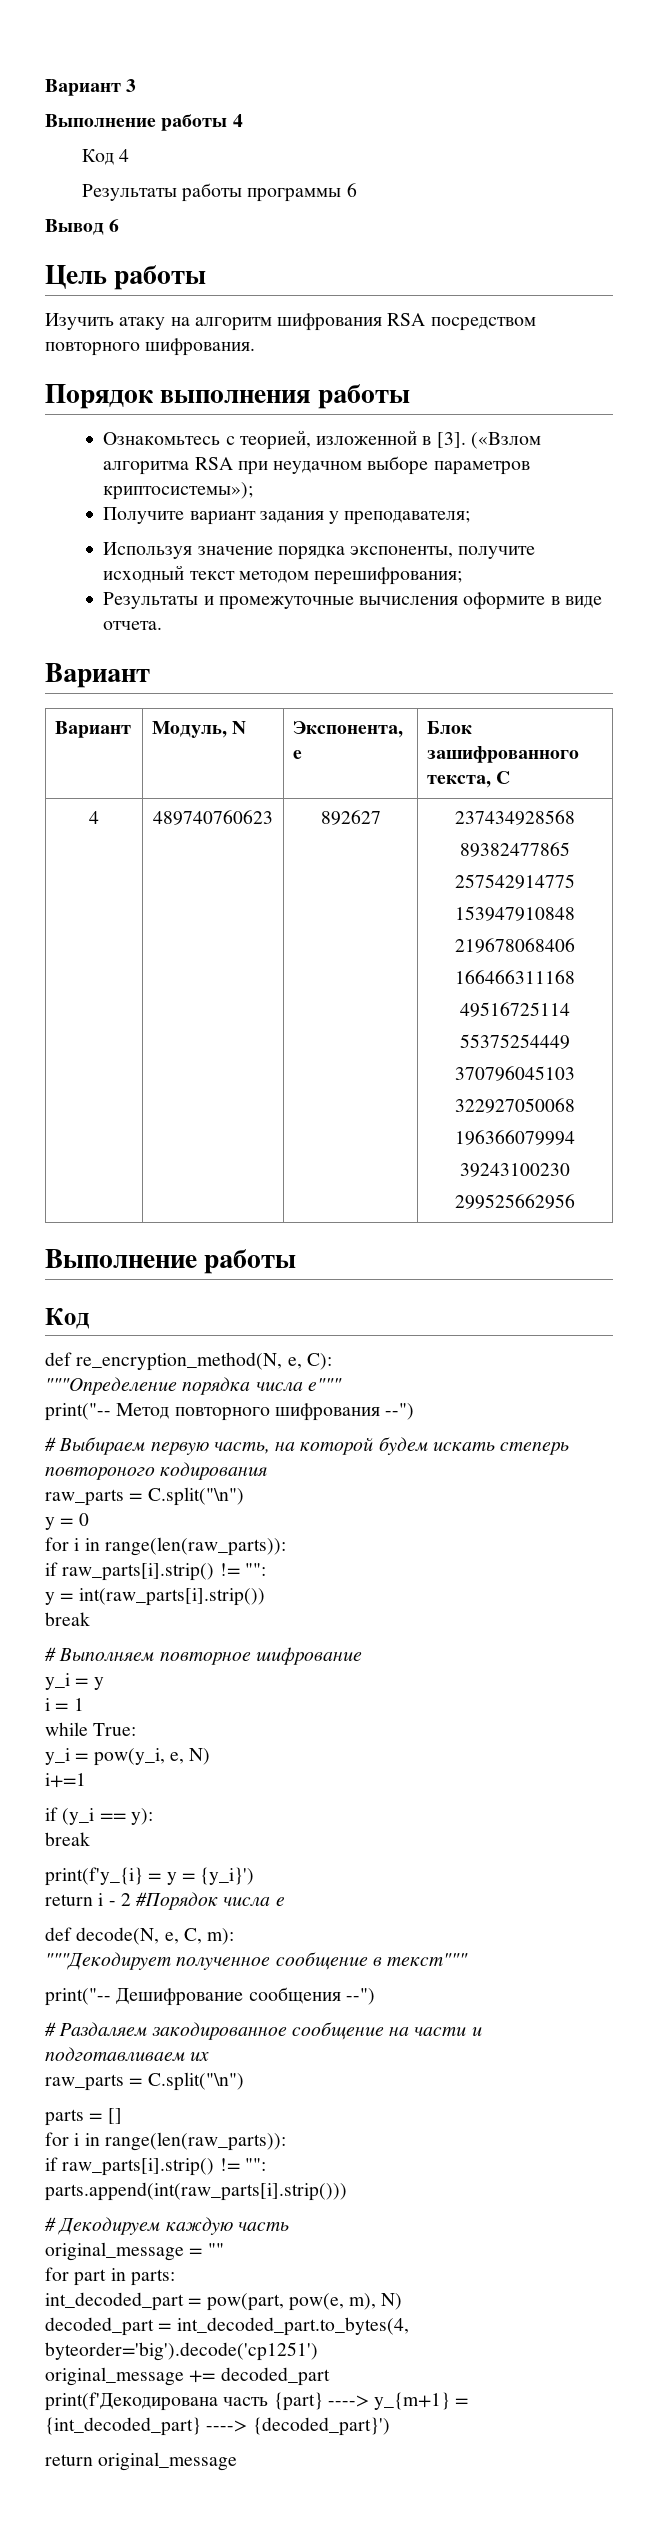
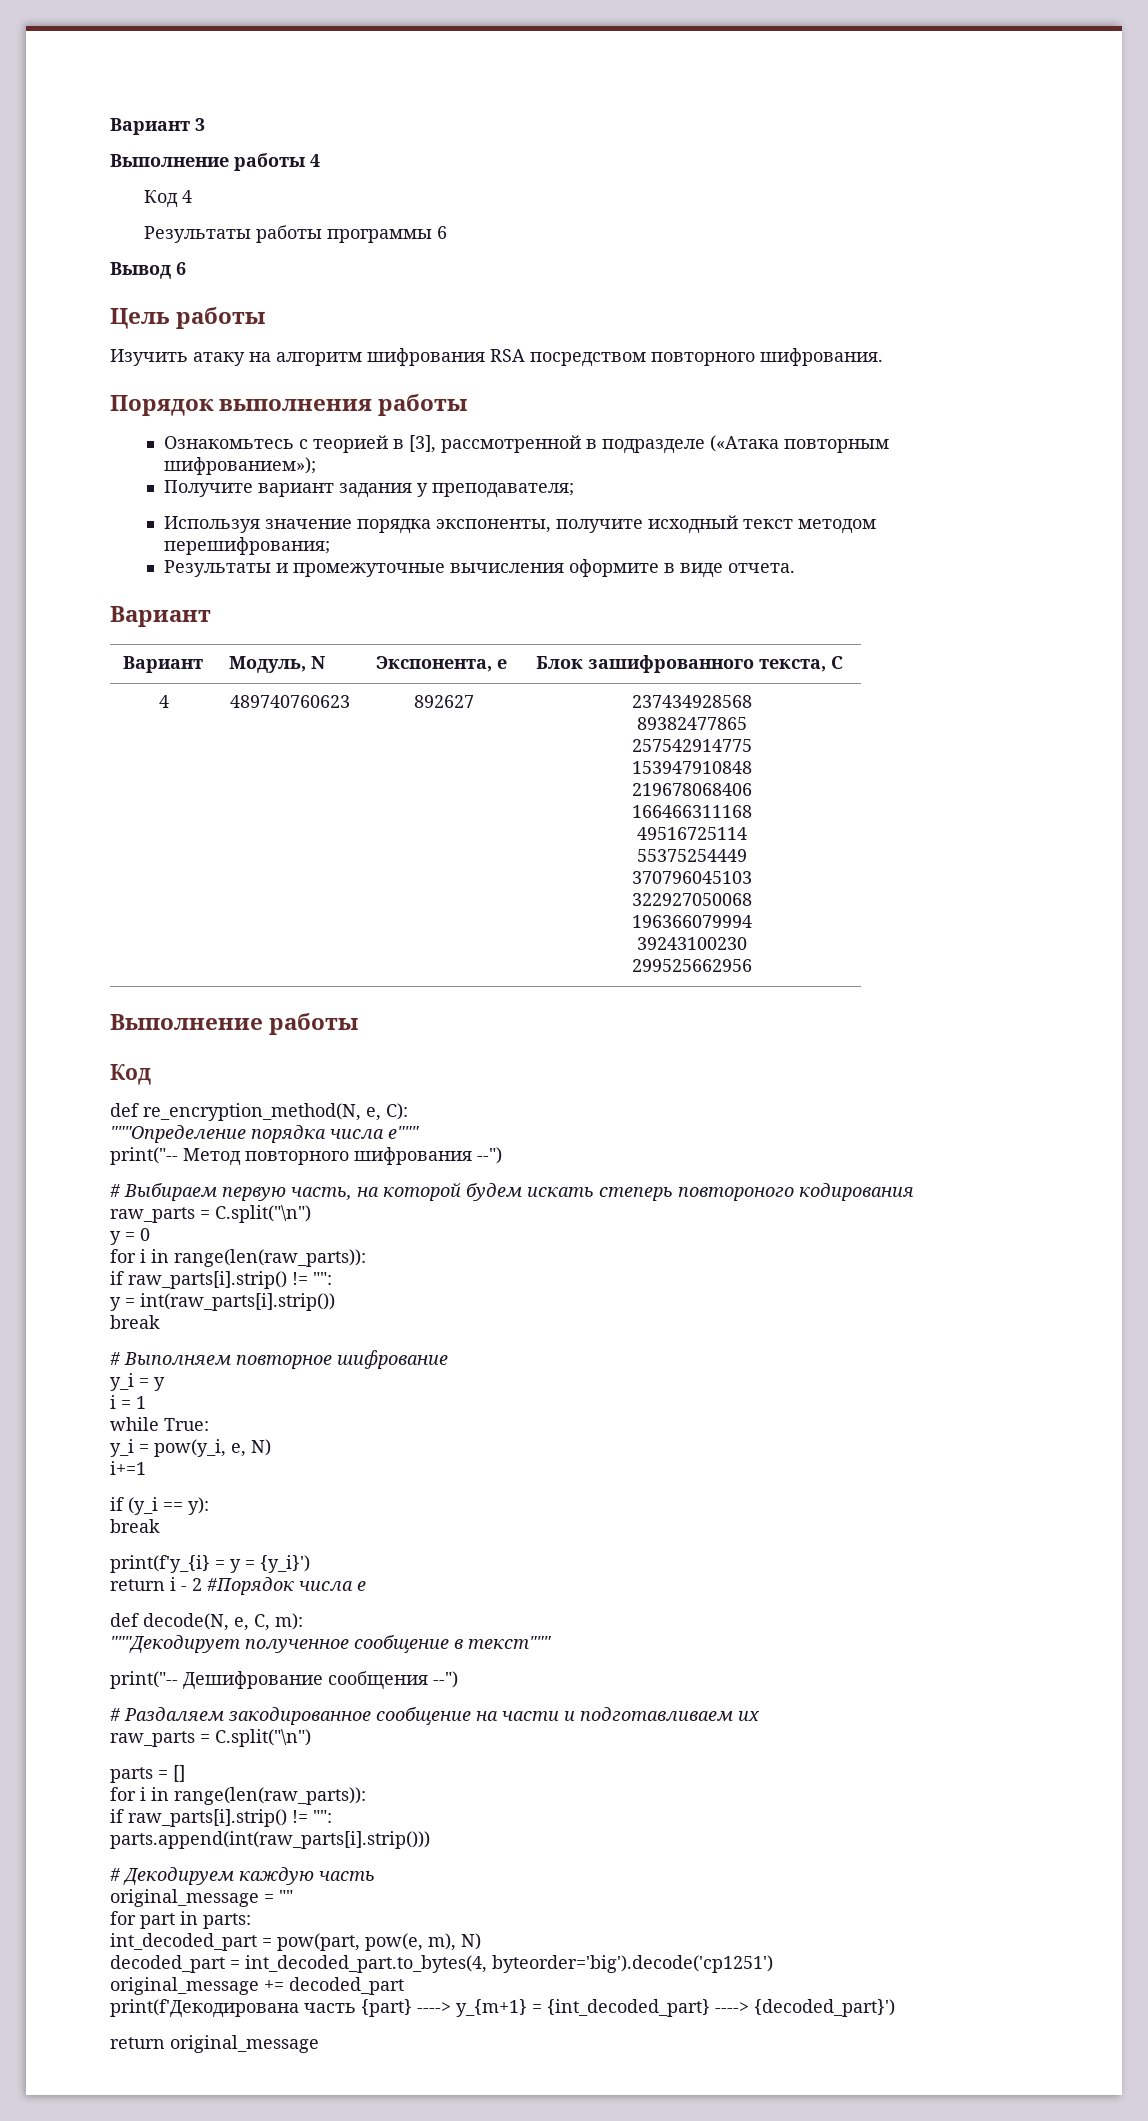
- Ознакомьтесь с теорией, изложенной в [3]. («Взлом алгоритма RSA при неудачном выборе параметров криптосистемы»);
+ Ознакомьтесь с теорией в [3], рассмотренной в подразделе («Атака повторным шифрованием»);

